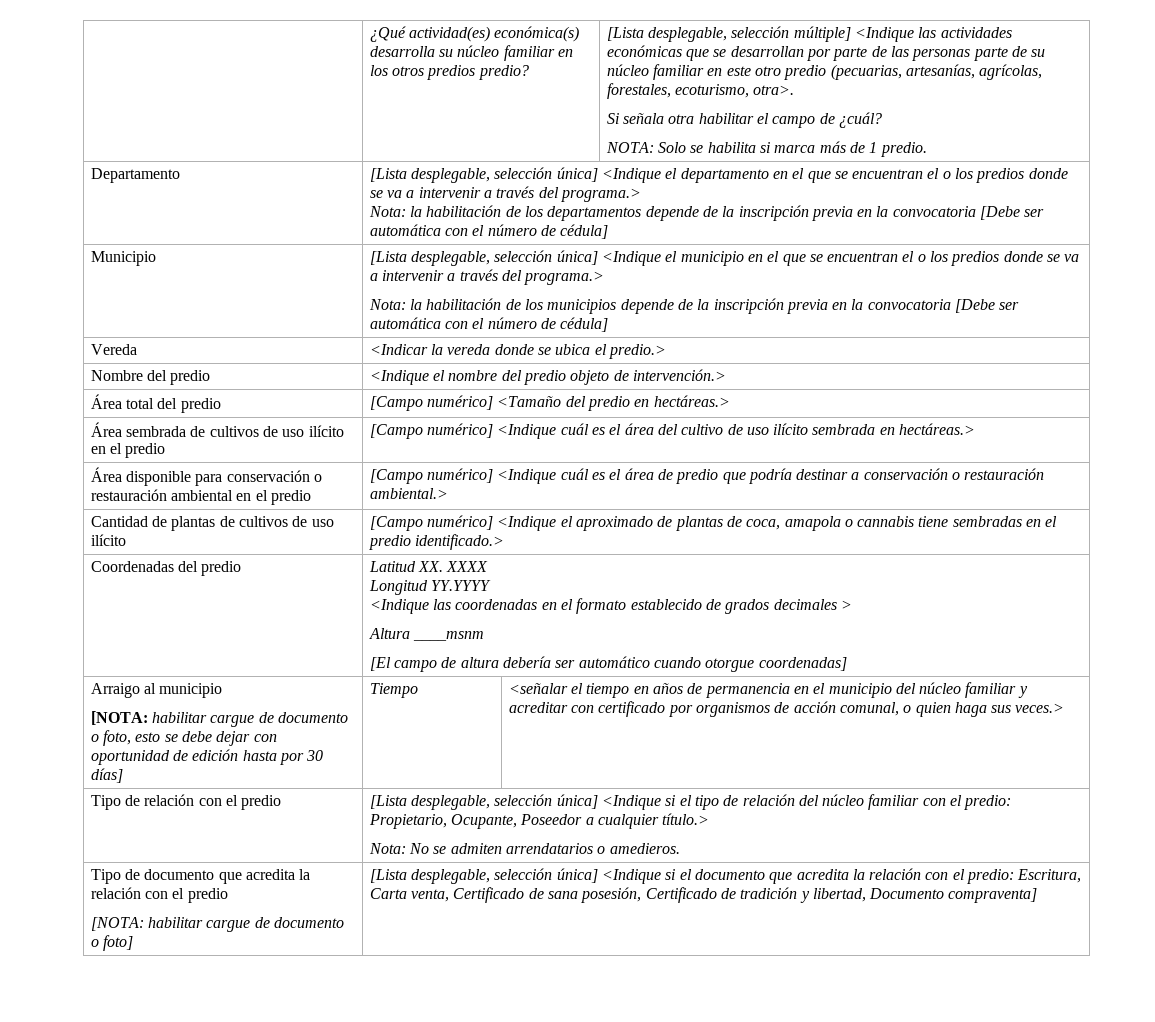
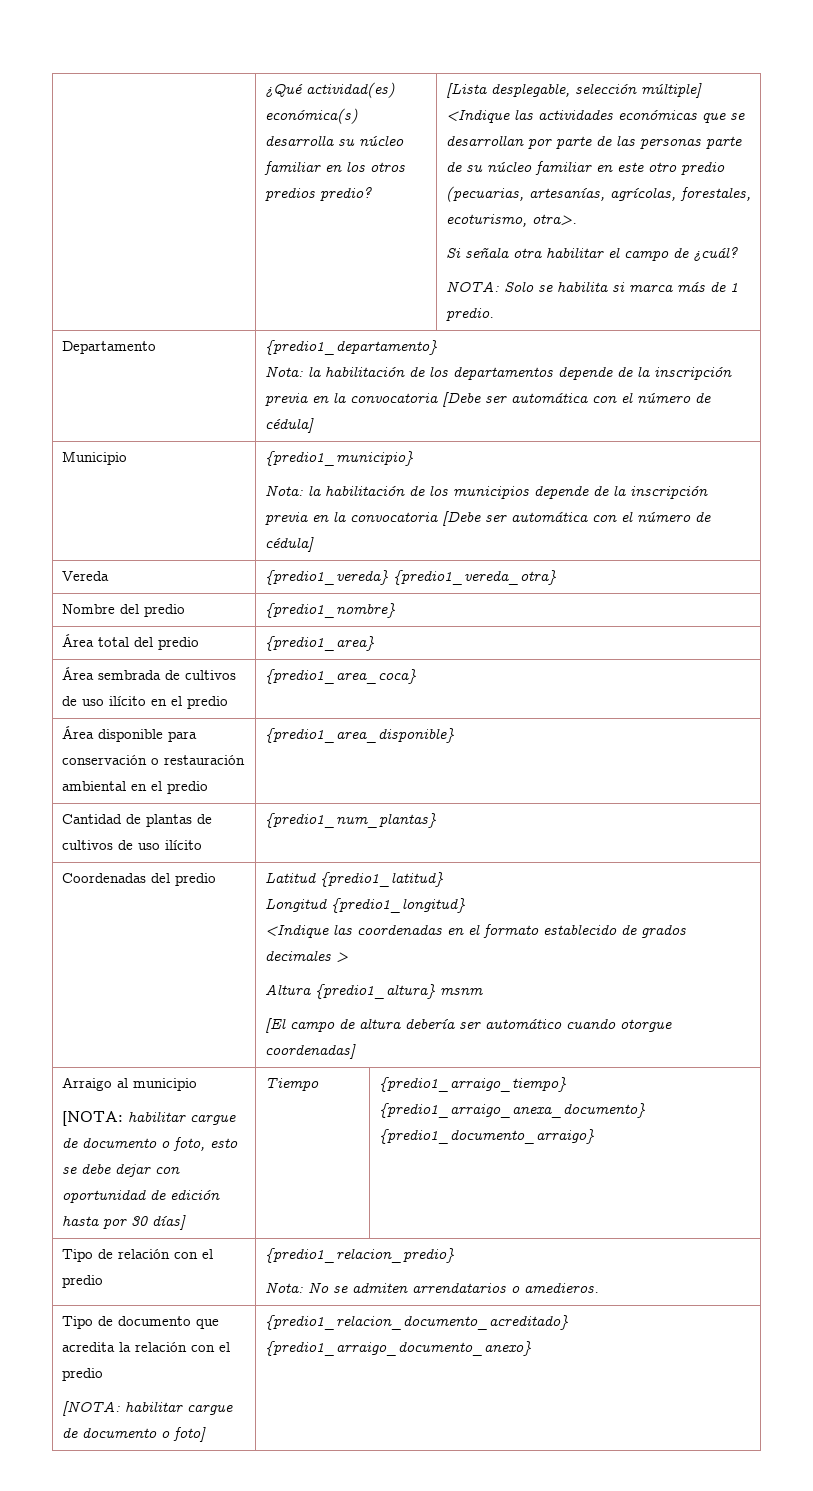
- [Lista desplegable, selección única] <Indique el departamento en el que se encuentran el o los predios donde se va a intervenir a través del programa.>
+ {predio1_departamento}
- [Lista desplegable, selección única] <Indique el municipio en el que se encuentran el o los predios donde se va a intervenir a través del programa.>
+ {predio1_municipio}
- Vereda | <Indicar la vereda donde se ubica el predio.>
- Nombre del predio | <Indique el nombre del predio objeto de intervención.>
- Área total del predio | [Campo numérico] <Tamaño del predio en hectáreas.>
+ Vereda | {predio1_vereda} {predio1_vereda_otra}
+ Nombre del predio | {predio1_nombre}
+ Área total del predio | {predio1_area}
- Área sembrada de cultivos de uso ilícito en el predio | [Campo numérico] <Indique cuál es el área del cultivo de uso ilícito sembrada en hectáreas.>
+ Área sembrada de cultivos de uso ilícito en el predio | {predio1_area_coca}
- Área disponible para conservación o restauración ambiental en el predio | [Campo numérico] <Indique cuál es el área de predio que podría destinar a conservación o restauración ambiental.>
+ Área disponible para conservación o restauración ambiental en el predio | {predio1_area_disponible}
- Cantidad de plantas de cultivos de uso ilícito | [Campo numérico] <Indique el aproximado de plantas de coca, amapola o cannabis tiene sembradas en el predio identificado.>
+ Cantidad de plantas de cultivos de uso ilícito | {predio1_num_plantas}
- Coordenadas del predio | Latitud XX. XXXX
- Longitud YY.YYYY
+ Coordenadas del predio | Latitud {predio1_latitud}
+ Longitud {predio1_longitud}
  <Indique las coordenadas en el formato establecido de grados decimales >
- Altura ____msnm
+ Altura {predio1_altura} msnm
- <señalar el tiempo en años de permanencia en el municipio del núcleo familiar y acreditar con certificado por organismos de acción comunal, o quien haga sus veces.>
+ {predio1_arraigo_tiempo} {predio1_arraigo_anexa_documento} {predio1_documento_arraigo}
- Tipo de relación con el predio | [Lista desplegable, selección única] <Indique si el tipo de relación del núcleo familiar con el predio: Propietario, Ocupante, Poseedor a cualquier título.>
+ Tipo de relación con el predio | {predio1_relacion_predio}
- [Lista desplegable, selección única] <Indique si el documento que acredita la relación con el predio: Escritura, Carta venta, Certificado de sana posesión, Certificado de tradición y libertad, Documento compraventa]
+ {predio1_relacion_documento_acreditado} {predio1_arraigo_documento_anexo}

